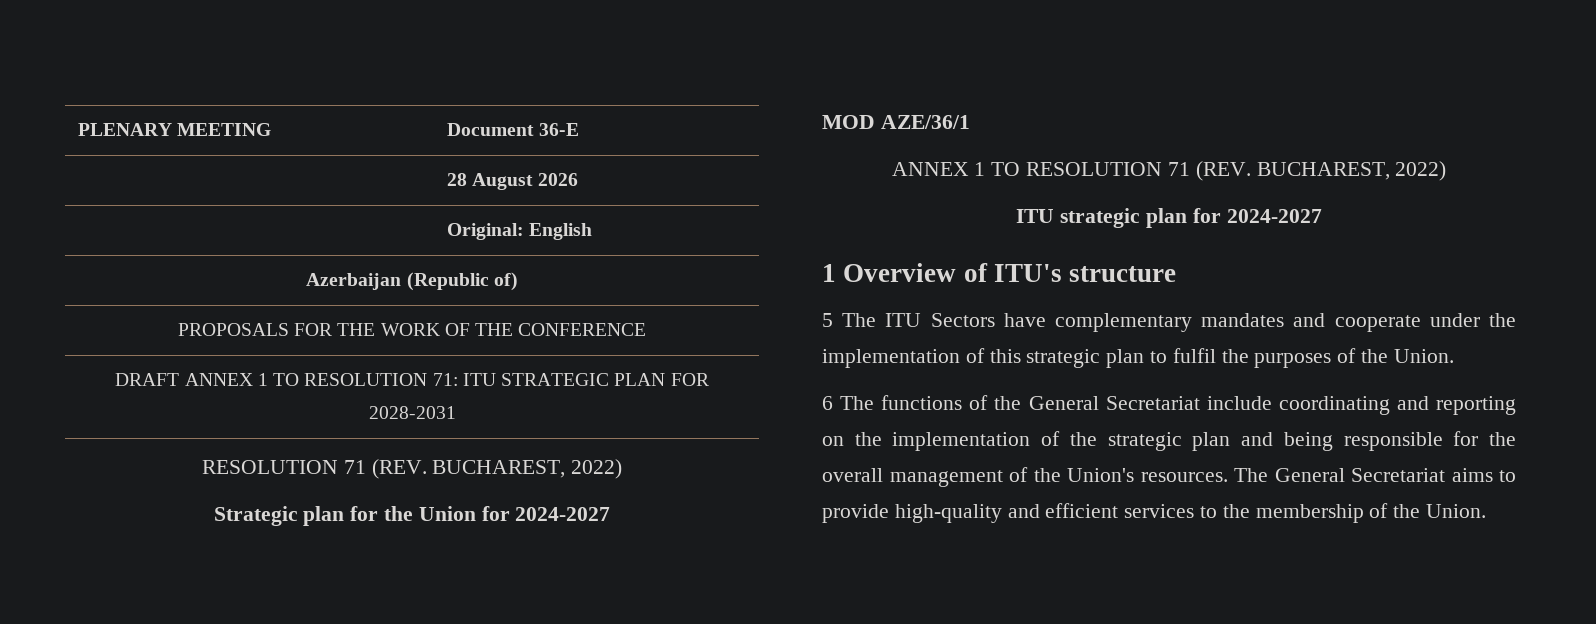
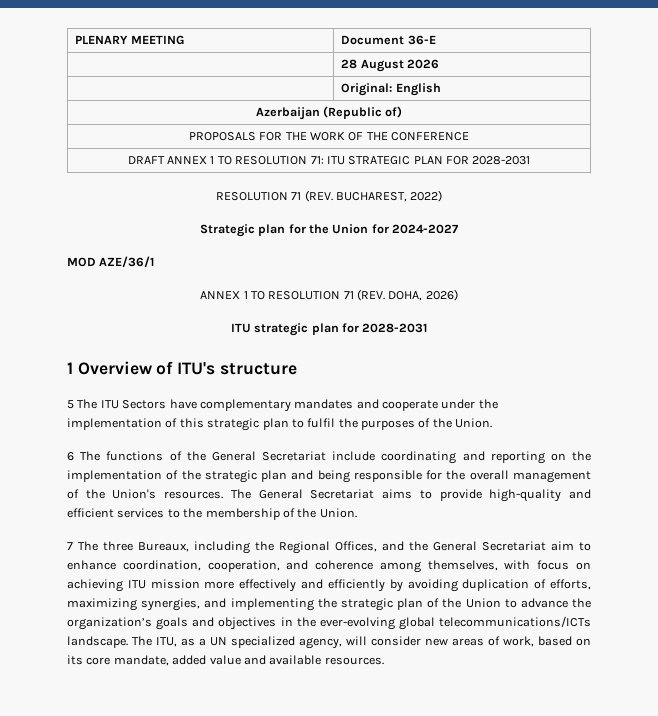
- ANNEX 1 TO RESOLUTION 71 (REV. BUCHAREST, 2022)
+ ANNEX 1 TO RESOLUTION 71 (REV. DOHA, 2026)
- ITU strategic plan for 2024-2027
+ ITU strategic plan for 2028-2031
+ 7 The three Bureaux, including the Regional Offices, and the General Secretariat aim to enhance coordination, cooperation, and coherence among themselves, with focus on achieving ITU mission more effectively and efficiently by avoiding duplication of efforts, maximizing synergies, and implementing the strategic plan of the Union to advance the organization’s goals and objectives in the ever-evolving global telecommunications/ICTs landscape. The ITU, as a UN specialized agency, will consider new areas of work, based on its core mandate, added value and available resources.

